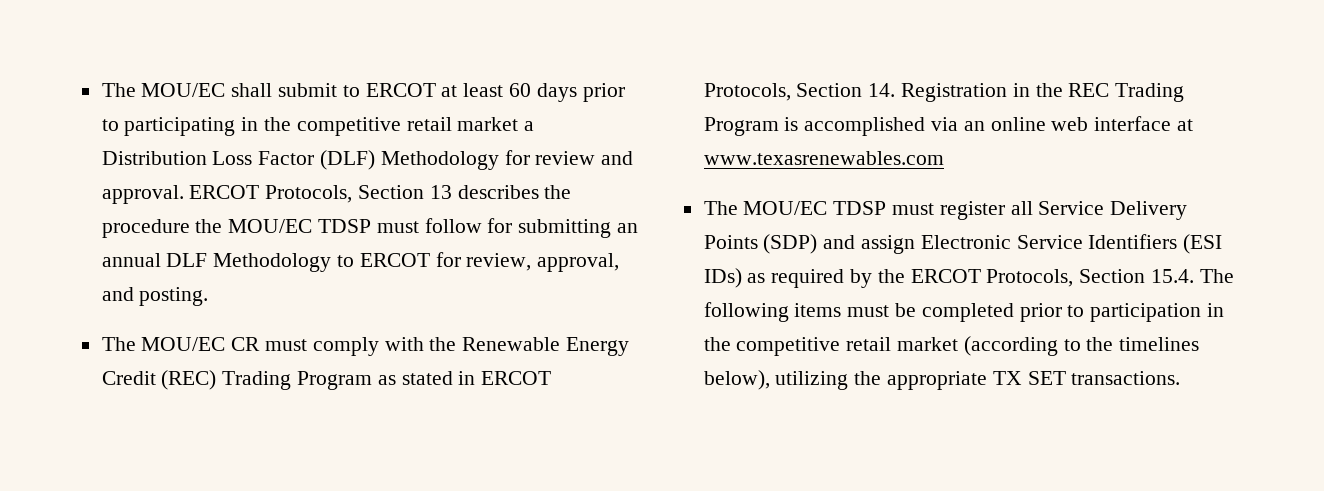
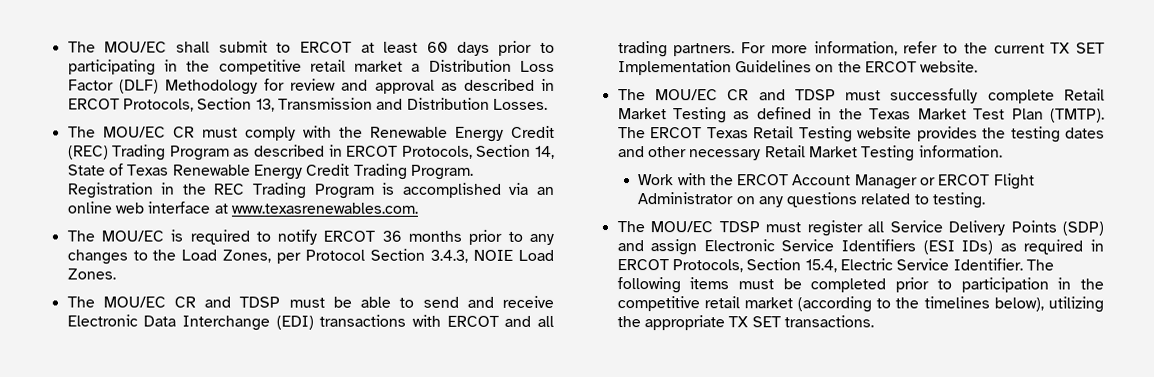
- The MOU/EC shall submit to ERCOT at least 60 days prior to participating in the competitive retail market a Distribution Loss Factor (DLF) Methodology for review and approval. ERCOT Protocols, Section 13 describes the procedure the MOU/EC TDSP must follow for submitting an annual DLF Methodology to ERCOT for review, approval, and posting.
+ The MOU/EC shall submit to ERCOT at least 60 days prior to participating in the competitive retail market a Distribution Loss Factor (DLF) Methodology for review and approval as described in ERCOT Protocols, Section 13, Transmission and Distribution Losses.
- The MOU/EC CR must comply with the Renewable Energy Credit (REC) Trading Program as stated in ERCOT Protocols, Section 14. Registration in the REC Trading Program is accomplished via an online web interface at www.texasrenewables.com
+ The MOU/EC CR must comply with the Renewable Energy Credit (REC) Trading Program as described in ERCOT Protocols, Section 14, State of Texas Renewable Energy Credit Trading Program. Registration in the REC Trading Program is accomplished via an online web interface at www.texasrenewables.com.
+ The MOU/EC is required to notify ERCOT 36 months prior to any changes to the Load Zones, per Protocol Section 3.4.3, NOIE Load Zones.
+ The MOU/EC CR and TDSP must be able to send and receive Electronic Data Interchange (EDI) transactions with ERCOT and all trading partners. For more information, refer to the current TX SET Implementation Guidelines on the ERCOT website.
+ The MOU/EC CR and TDSP must successfully complete Retail Market Testing as defined in the Texas Market Test Plan (TMTP). The ERCOT Texas Retail Testing website provides the testing dates and other necessary Retail Market Testing information.
+ Work with the ERCOT Account Manager or ERCOT Flight Administrator on any questions related to testing.
- The MOU/EC TDSP must register all Service Delivery Points (SDP) and assign Electronic Service Identifiers (ESI IDs) as required by the ERCOT Protocols, Section 15.4. The following items must be completed prior to participation in the competitive retail market (according to the timelines below), utilizing the appropriate TX SET transactions.
+ The MOU/EC TDSP must register all Service Delivery Points (SDP) and assign Electronic Service Identifiers (ESI IDs) as required in ERCOT Protocols, Section 15.4, Electric Service Identifier. The following items must be completed prior to participation in the competitive retail market (according to the timelines below), utilizing the appropriate TX SET transactions.

